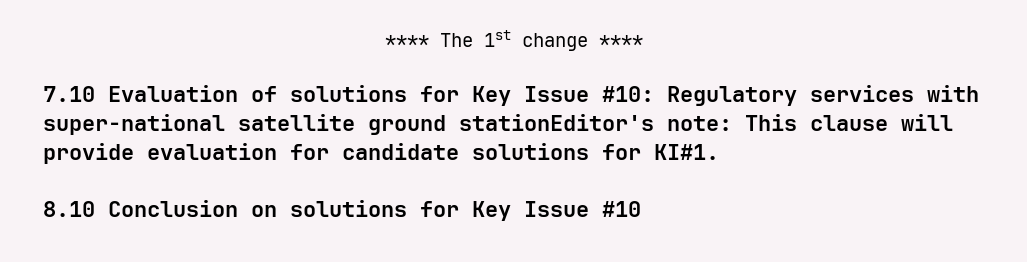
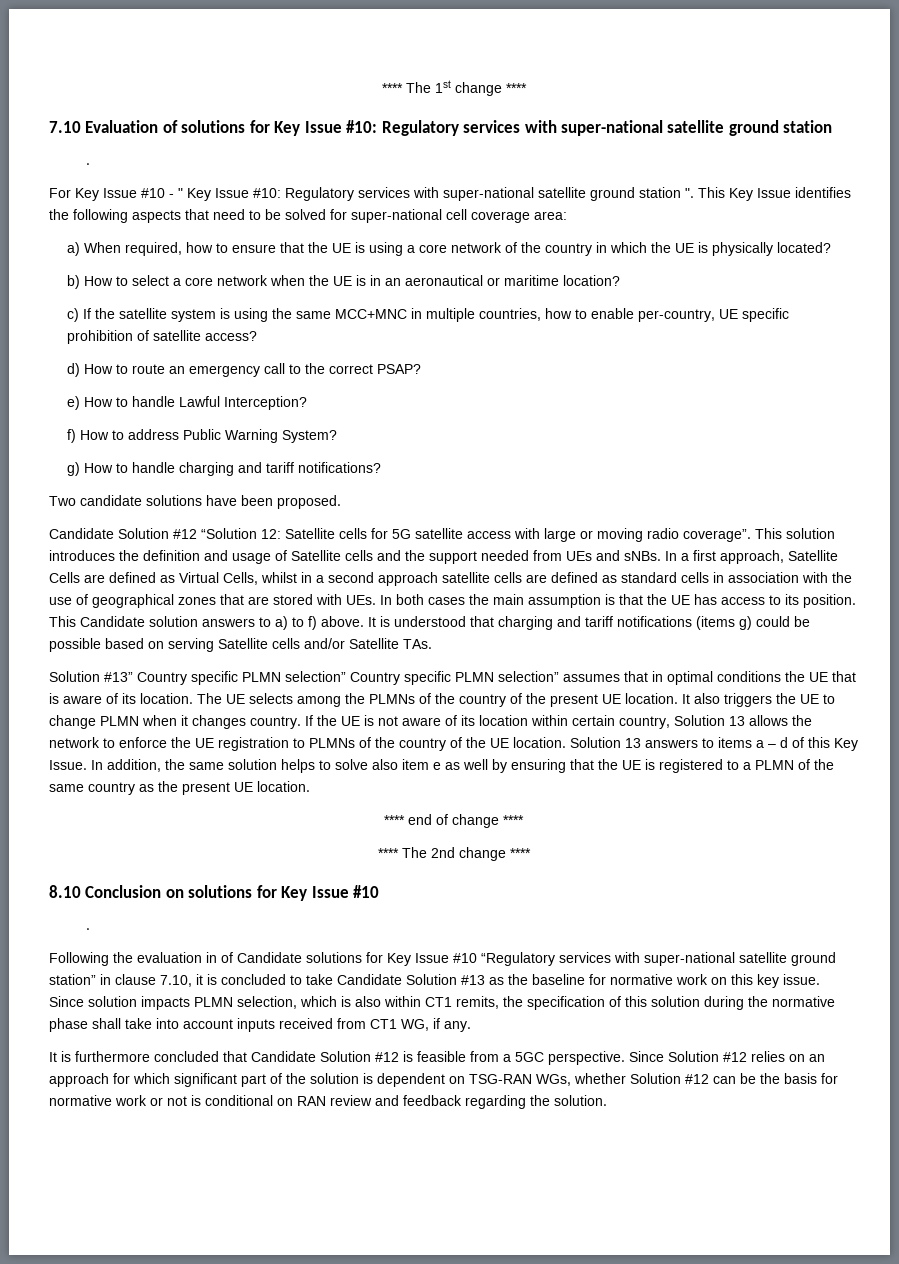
- 7.10 Evaluation of solutions for Key Issue #10: Regulatory services with super-national satellite ground stationEditor's note: This clause will provide evaluation for candidate solutions for KI#1.
+ 7.10 Evaluation of solutions for Key Issue #10: Regulatory services with super-national satellite ground station
+ .
+ For Key Issue #10 - " Key Issue #10: Regulatory services with super-national satellite ground station ". This Key Issue identifies the following aspects that need to be solved for super-national cell coverage area:
+ a) When required, how to ensure that the UE is using a core network of the country in which the UE is physically located?
+ b) How to select a core network when the UE is in an aeronautical or maritime location?
+ c) If the satellite system is using the same MCC+MNC in multiple countries, how to enable per-country, UE specific prohibition of satellite access?
+ d) How to route an emergency call to the correct PSAP?
+ e) How to handle Lawful Interception?
+ f) How to address Public Warning System?
+ g) How to handle charging and tariff notifications?
+ Two candidate solutions have been proposed.
+ Candidate Solution #12 “Solution 12: Satellite cells for 5G satellite access with large or moving radio coverage”. This solution introduces the definition and usage of Satellite cells and the support needed from UEs and sNBs. In a first approach, Satellite Cells are defined as Virtual Cells, whilst in a second approach satellite cells are defined as standard cells in association with the use of geographical zones that are stored with UEs. In both cases the main assumption is that the UE has access to its position. This Candidate solution answers to a) to f) above. It is understood that charging and tariff notifications (items g) could be possible based on serving Satellite cells and/or Satellite TAs.
+ Solution #13” Country specific PLMN selection” Country specific PLMN selection” assumes that in optimal conditions the UE that is aware of its location. The UE selects among the PLMNs of the country of the present UE location. It also triggers the UE to change PLMN when it changes country. If the UE is not aware of its location within certain country, Solution 13 allows the network to enforce the UE registration to PLMNs of the country of the UE location. Solution 13 answers to items a – d of this Key Issue. In addition, the same solution helps to solve also item e as well by ensuring that the UE is registered to a PLMN of the same country as the present UE location.
+ **** end of change ****
+ **** The 2nd change ****
  8.10 Conclusion on solutions for Key Issue #10
+ .
+ Following the evaluation in of Candidate solutions for Key Issue #10 “Regulatory services with super-national satellite ground station” in clause 7.10, it is concluded to take Candidate Solution #13 as the baseline for normative work on this key issue. Since solution impacts PLMN selection, which is also within CT1 remits, the specification of this solution during the normative phase shall take into account inputs received from CT1 WG, if any.
+ It is furthermore concluded that Candidate Solution #12 is feasible from a 5GC perspective. Since Solution #12 relies on an approach for which significant part of the solution is dependent on TSG-RAN WGs, whether Solution #12 can be the basis for normative work or not is conditional on RAN review and feedback regarding the solution.

